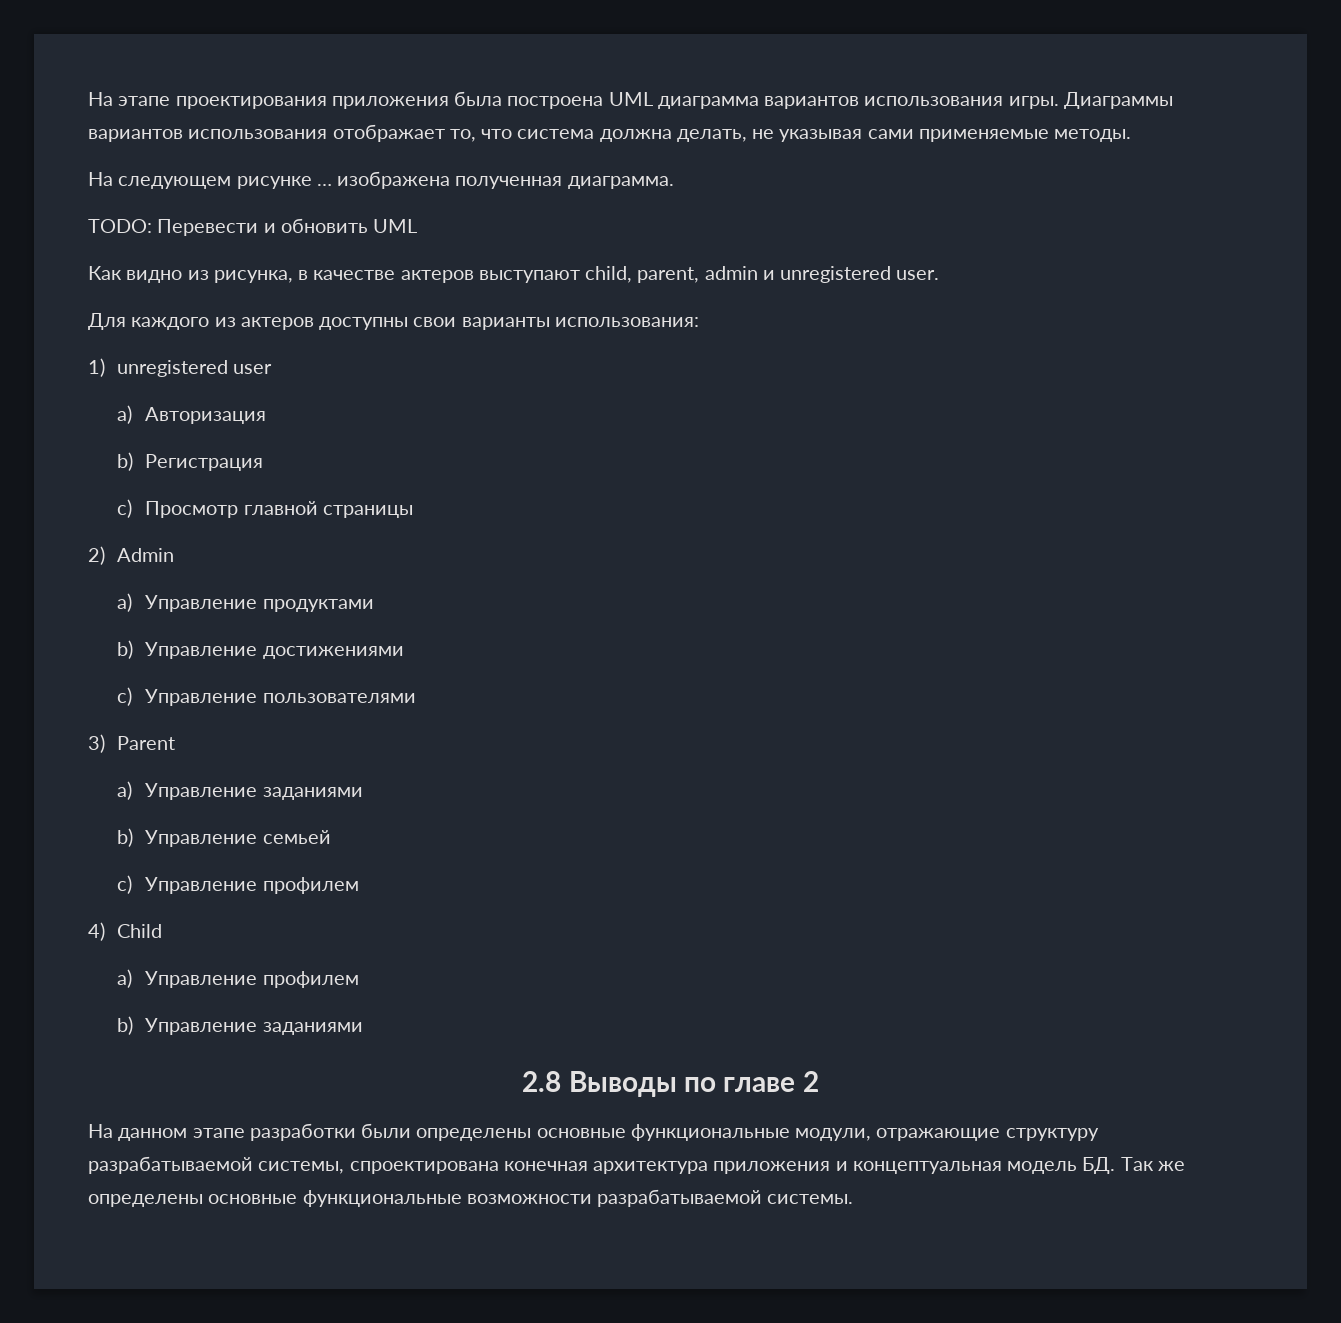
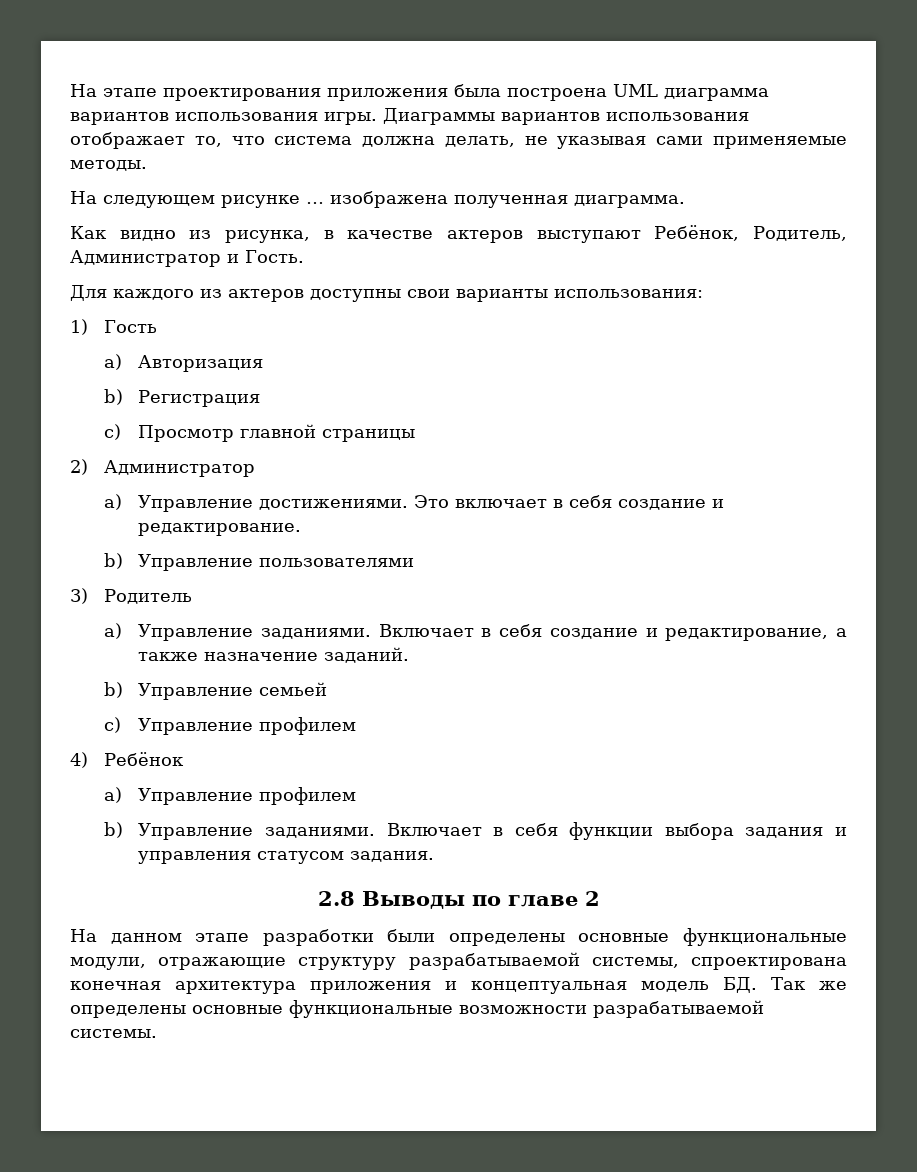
- TODO: Перевести и обновить UML
- Как видно из рисунка, в качестве актеров выступают child, parent, admin и unregistered user.
+ Как видно из рисунка, в качестве актеров выступают Ребёнок, Родитель, Администратор и Гость.
- 1) unregistered user
+ 1) Гость
- 2) Admin
- a) Управление продуктами
- b) Управление достижениями
- c) Управление пользователями
+ 2) Администратор
+ a) Управление достижениями. Это включает в себя создание и редактирование.
+ b) Управление пользователями
- 3) Parent
- a) Управление заданиями
+ 3) Родитель
+ a) Управление заданиями. Включает в себя создание и редактирование, а также назначение заданий.
- 4) Child
+ 4) Ребёнок
- b) Управление заданиями
+ b) Управление заданиями. Включает в себя функции выбора задания и управления статусом задания.

